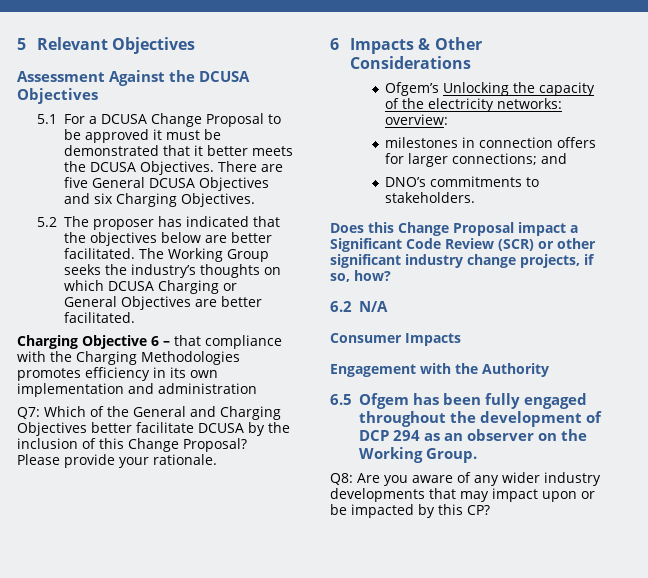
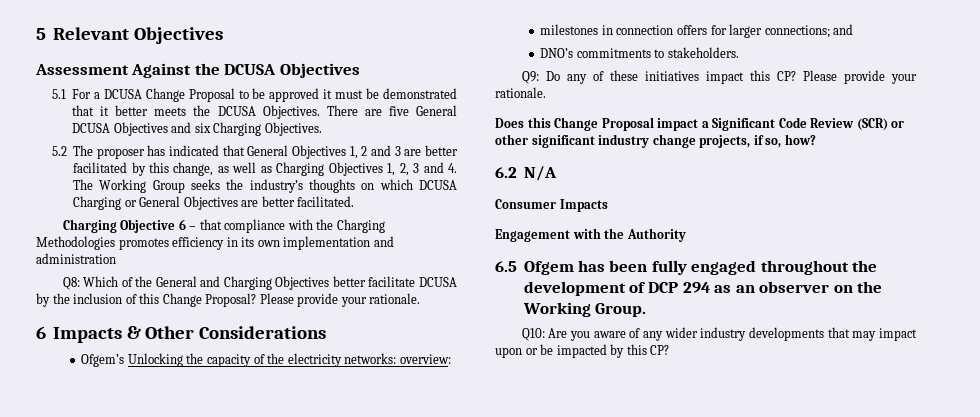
- 5.2 The proposer has indicated that the objectives below are better facilitated. The Working Group seeks the industry’s thoughts on which DCUSA Charging or General Objectives are better facilitated.
+ 5.2 The proposer has indicated that General Objectives 1, 2 and 3 are better facilitated by this change, as well as Charging Objectives 1, 2, 3 and 4. The Working Group seeks the industry’s thoughts on which DCUSA Charging or General Objectives are better facilitated.
- Q7: Which of the General and Charging Objectives better facilitate DCUSA by the inclusion of this Change Proposal?
+ Q8: Which of the General and Charging Objectives better facilitate DCUSA by the inclusion of this Change Proposal?
+ Q9: Do any of these initiatives impact this CP? Please provide your rationale.
- Q8: Are you aware of any wider industry developments that may impact upon or be impacted by this CP?
+ Q10: Are you aware of any wider industry developments that may impact upon or be impacted by this CP?

